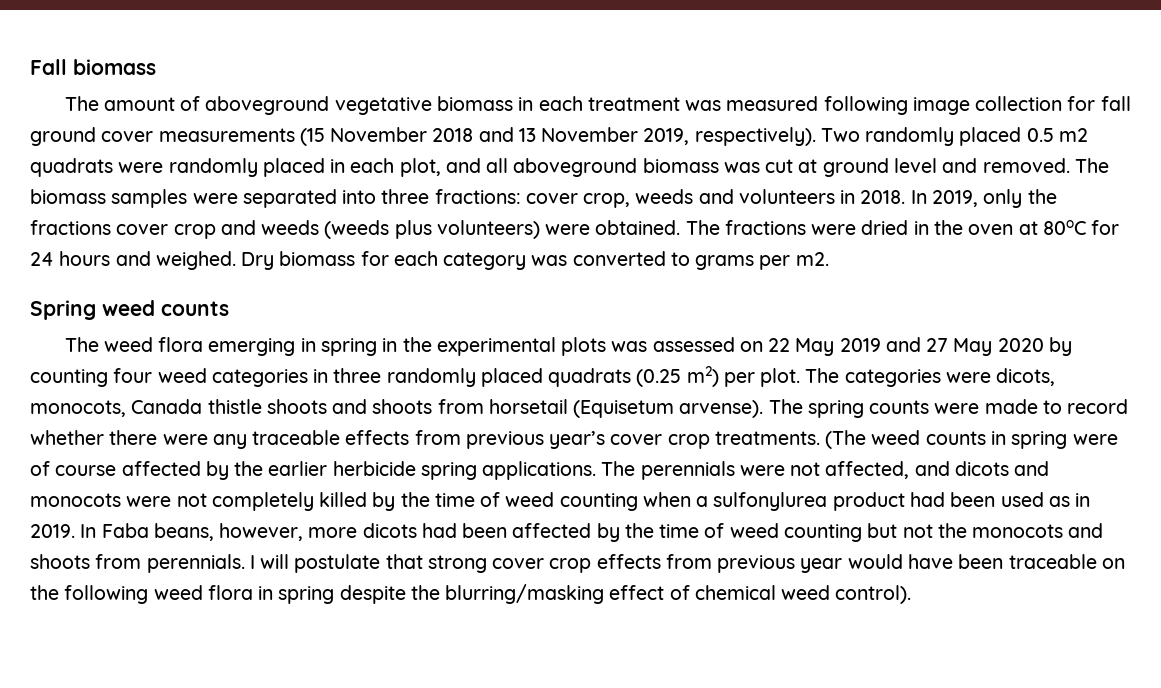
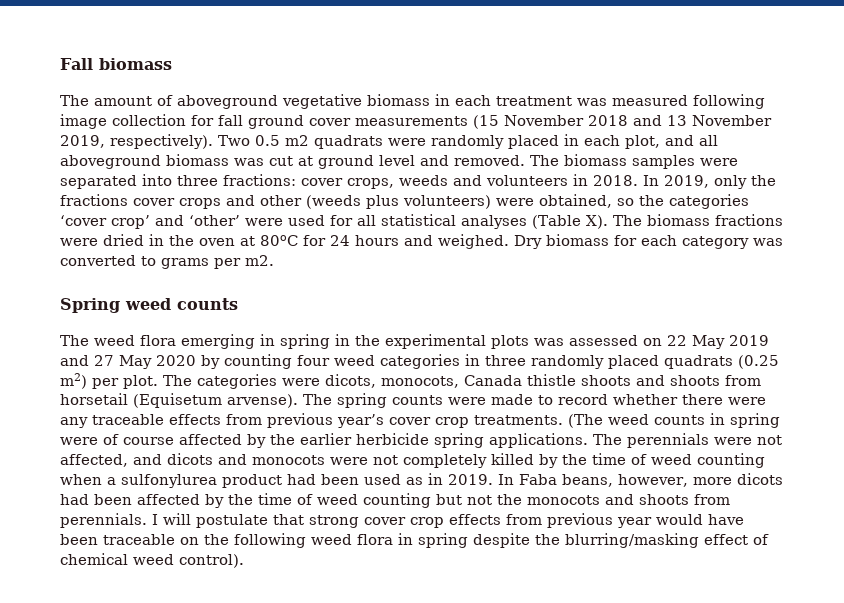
- Two randomly placed 0.5 m2 quadrats were randomly placed in each plot, and all aboveground biomass was cut at ground level and removed.
+ Two 0.5 m2 quadrats were randomly placed in each plot, and all aboveground biomass was cut at ground level and removed.
- The biomass samples were separated into three fractions: cover crop, weeds and volunteers in 2018.
+ The biomass samples were separated into three fractions: cover crops, weeds and volunteers in 2018.
- In 2019, only the fractions cover crop and weeds (weeds plus volunteers) were obtained. The fractions were dried in the oven at 80oC for 24 hours and weighed.
+ In 2019, only the fractions cover crops and other (weeds plus volunteers) were obtained, so the categories ‘cover crop’ and ‘other’ were used for all statistical analyses (Table X). The biomass fractions were dried in the oven at 80oC for 24 hours and weighed.

